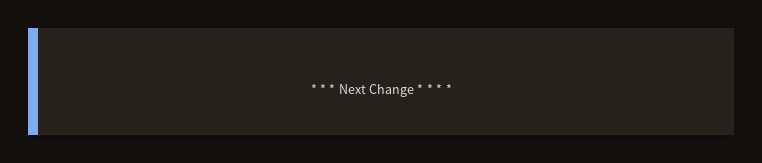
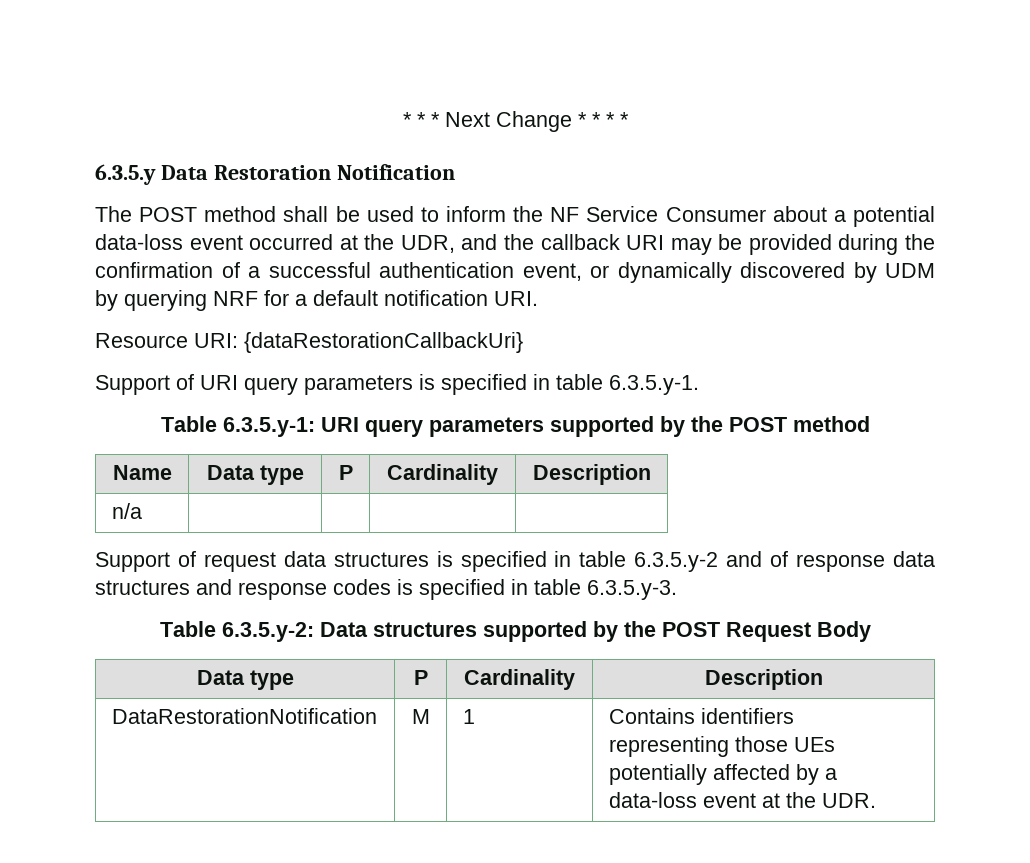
+ 6.3.5.y Data Restoration Notification
+ The POST method shall be used to inform the NF Service Consumer about a potential data-loss event occurred at the UDR, and the callback URI may be provided during the confirmation of a successful authentication event, or dynamically discovered by UDM by querying NRF for a default notification URI.
+ Resource URI: {dataRestorationCallbackUri}
+ Support of URI query parameters is specified in table 6.3.5.y-1.
+ Table 6.3.5.y-1: URI query parameters supported by the POST method
+ Name | Data type | P | Cardinality | Description
+ n/a | | | |
+ Support of request data structures is specified in table 6.3.5.y-2 and of response data structures and response codes is specified in table 6.3.5.y-3.
+ Table 6.3.5.y-2: Data structures supported by the POST Request Body
+ Data type | P | Cardinality | Description
+ DataRestorationNotification | M | 1 | Contains identifiers representing those UEs potentially affected by a data-loss event at the UDR.

